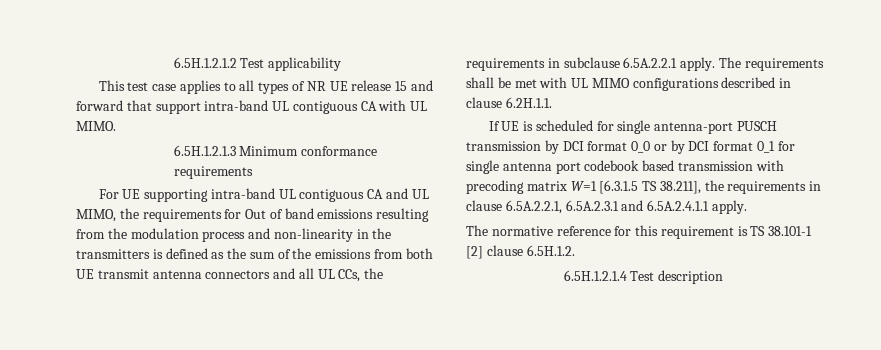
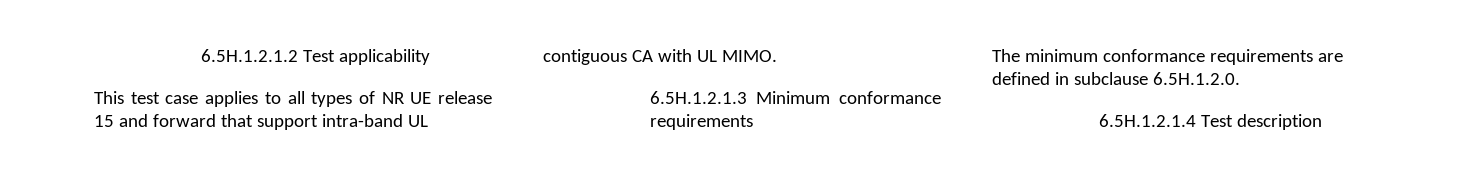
- For UE supporting intra-band UL contiguous CA and UL MIMO, the requirements for Out of band emissions resulting from the modulation process and non-linearity in the transmitters is defined as the sum of the emissions from both UE transmit antenna connectors and all UL CCs, the requirements in subclause 6.5A.2.2.1 apply. The requirements shall be met with UL MIMO configurations described in clause 6.2H.1.1.
- If UE is scheduled for single antenna-port PUSCH transmission by DCI format 0_0 or by DCI format 0_1 for single antenna port codebook based transmission with precoding matrix W=1 [6.3.1.5 TS 38.211], the requirements in clause 6.5A.2.2.1, 6.5A.2.3.1 and 6.5A.2.4.1.1 apply.
- The normative reference for this requirement is TS 38.101-1 [2] clause 6.5H.1.2.
+ The minimum conformance requirements are defined in subclause 6.5H.1.2.0.

